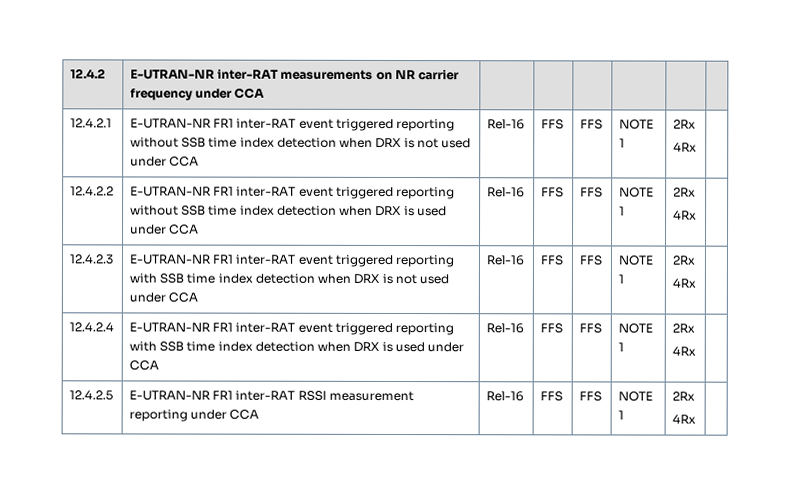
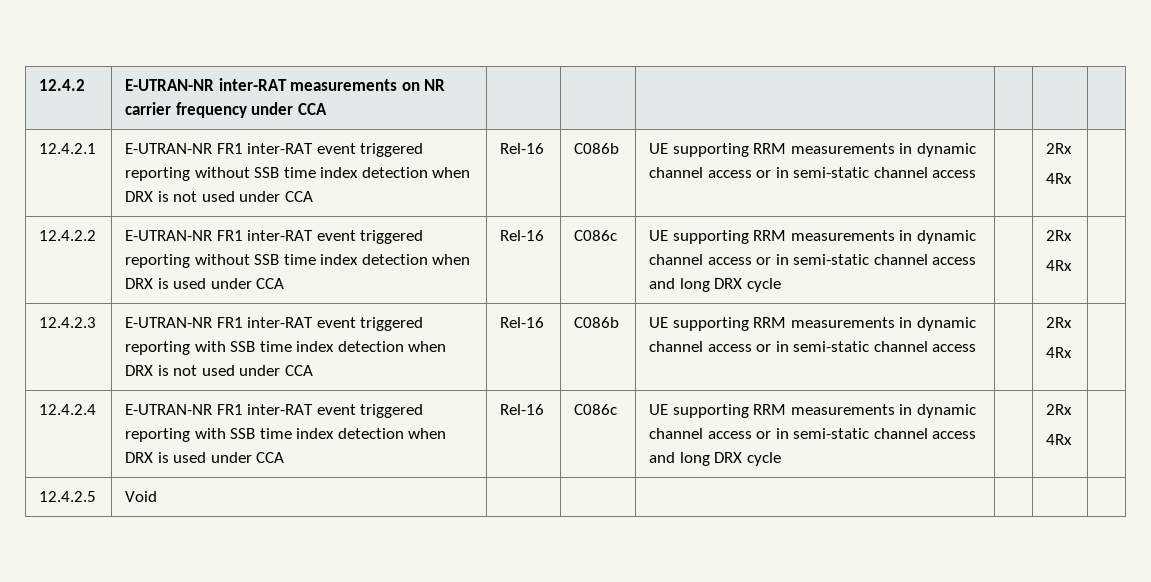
- 12.4.2.1 | E-UTRAN-NR FR1 inter-RAT event triggered reporting without SSB time index detection when DRX is not used under CCA | Rel-16 | FFS | FFS | NOTE 1 | 2Rx
+ 12.4.2.1 | E-UTRAN-NR FR1 inter-RAT event triggered reporting without SSB time index detection when DRX is not used under CCA | Rel-16 | C086b | UE supporting RRM measurements in dynamic channel access or in semi-static channel access | | 2Rx
- 12.4.2.2 | E-UTRAN-NR FR1 inter-RAT event triggered reporting without SSB time index detection when DRX is used under CCA | Rel-16 | FFS | FFS | NOTE 1 | 2Rx
+ 12.4.2.2 | E-UTRAN-NR FR1 inter-RAT event triggered reporting without SSB time index detection when DRX is used under CCA | Rel-16 | C086c | UE supporting RRM measurements in dynamic channel access or in semi-static channel access and long DRX cycle | | 2Rx
- 12.4.2.3 | E-UTRAN-NR FR1 inter-RAT event triggered reporting with SSB time index detection when DRX is not used under CCA | Rel-16 | FFS | FFS | NOTE 1 | 2Rx
+ 12.4.2.3 | E-UTRAN-NR FR1 inter-RAT event triggered reporting with SSB time index detection when DRX is not used under CCA | Rel-16 | C086b | UE supporting RRM measurements in dynamic channel access or in semi-static channel access | | 2Rx
- 12.4.2.4 | E-UTRAN-NR FR1 inter-RAT event triggered reporting with SSB time index detection when DRX is used under CCA | Rel-16 | FFS | FFS | NOTE 1 | 2Rx
+ 12.4.2.4 | E-UTRAN-NR FR1 inter-RAT event triggered reporting with SSB time index detection when DRX is used under CCA | Rel-16 | C086c | UE supporting RRM measurements in dynamic channel access or in semi-static channel access and long DRX cycle | | 2Rx
  4Rx |
- 12.4.2.5 | E-UTRAN-NR FR1 inter-RAT RSSI measurement reporting under CCA | Rel-16 | FFS | FFS | NOTE 1 | 2Rx
- 4Rx |
+ 12.4.2.5 | Void | | | | | |

